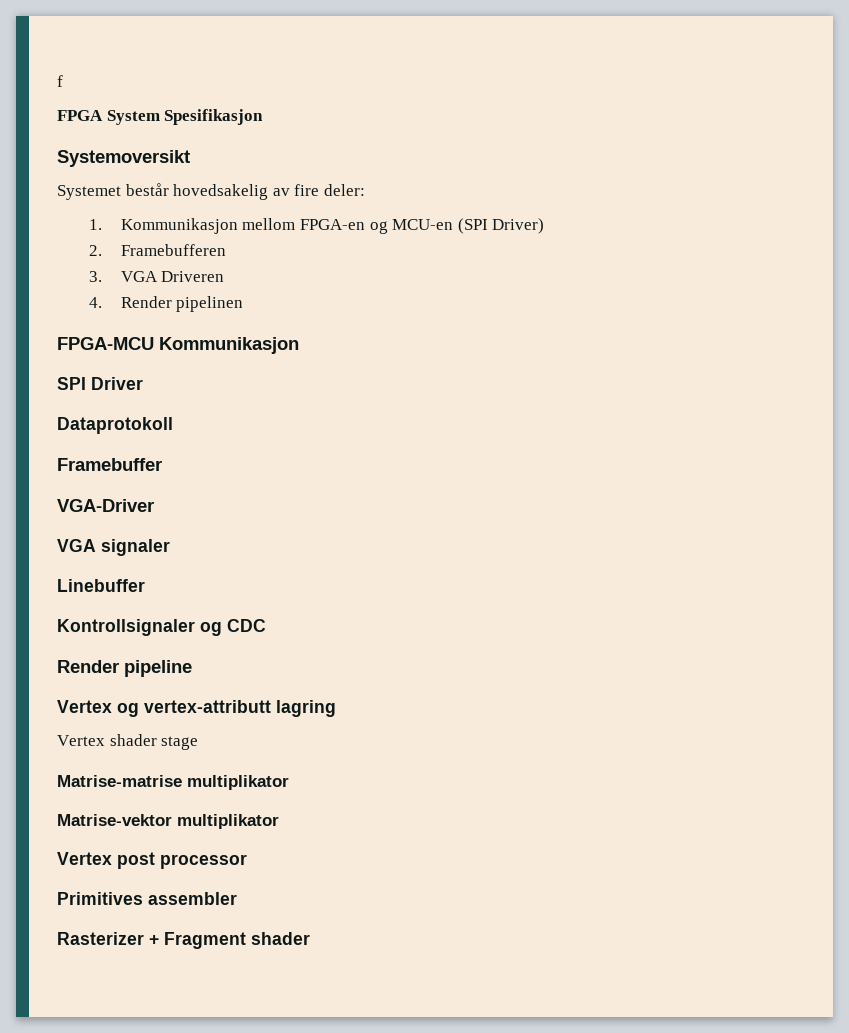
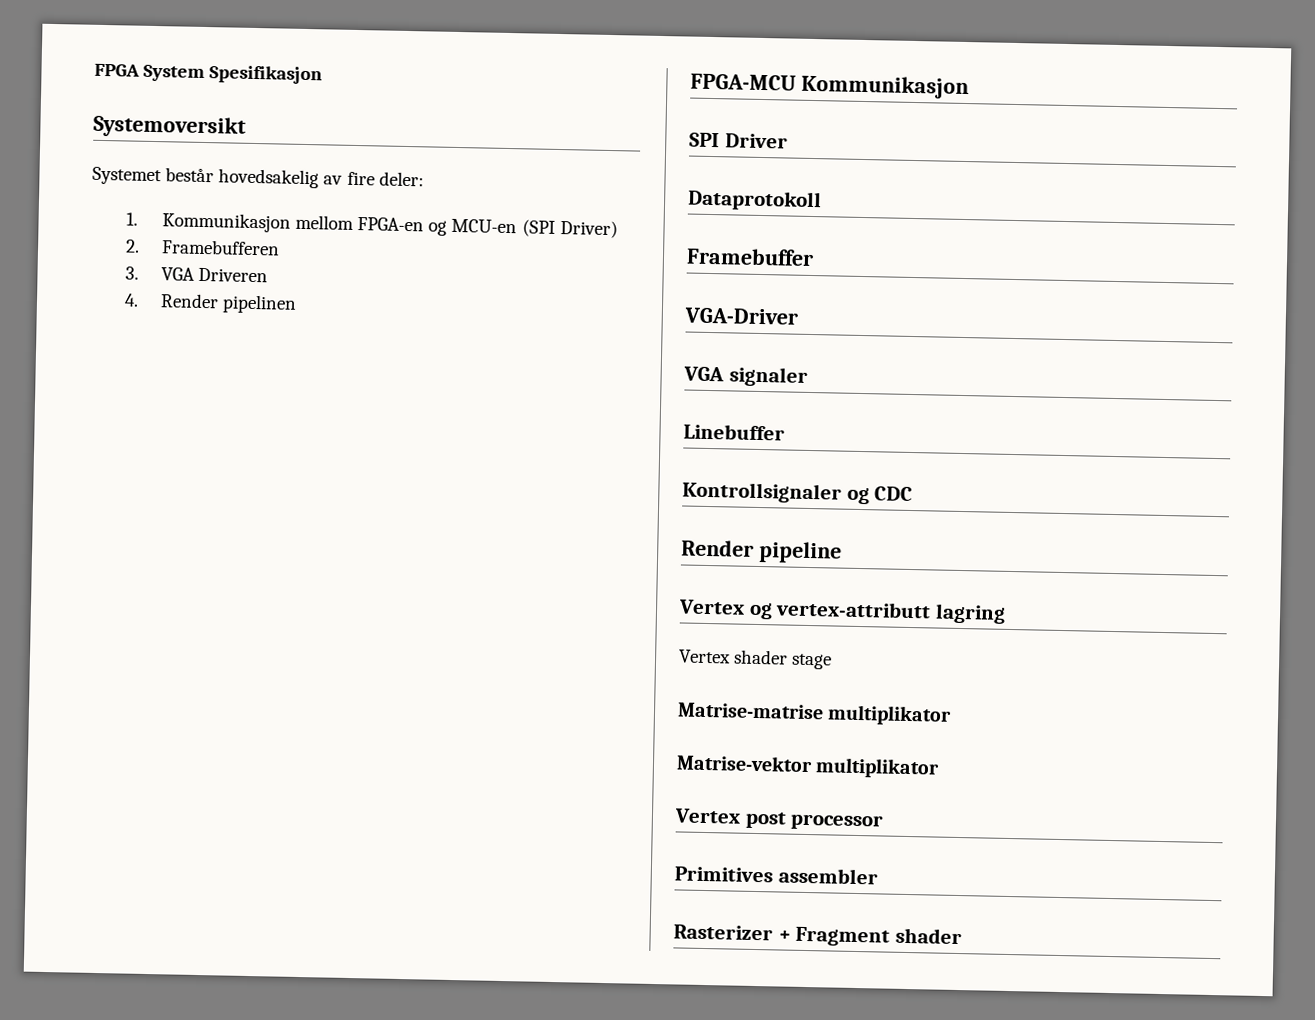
- f

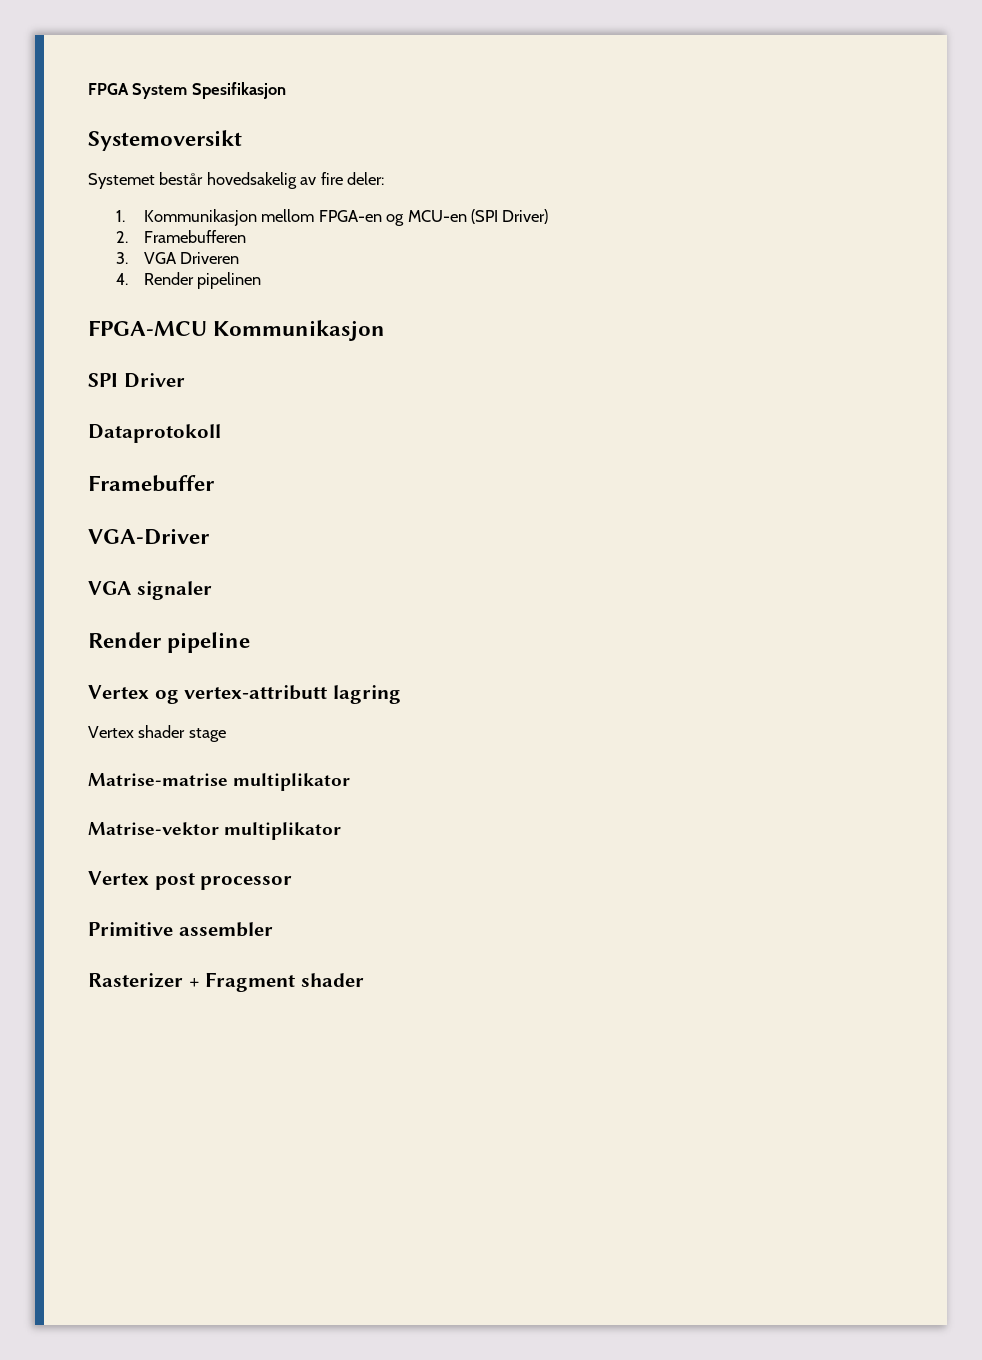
- Linebuffer
- Kontrollsignaler og CDC
- Primitives assembler
+ Primitive assembler

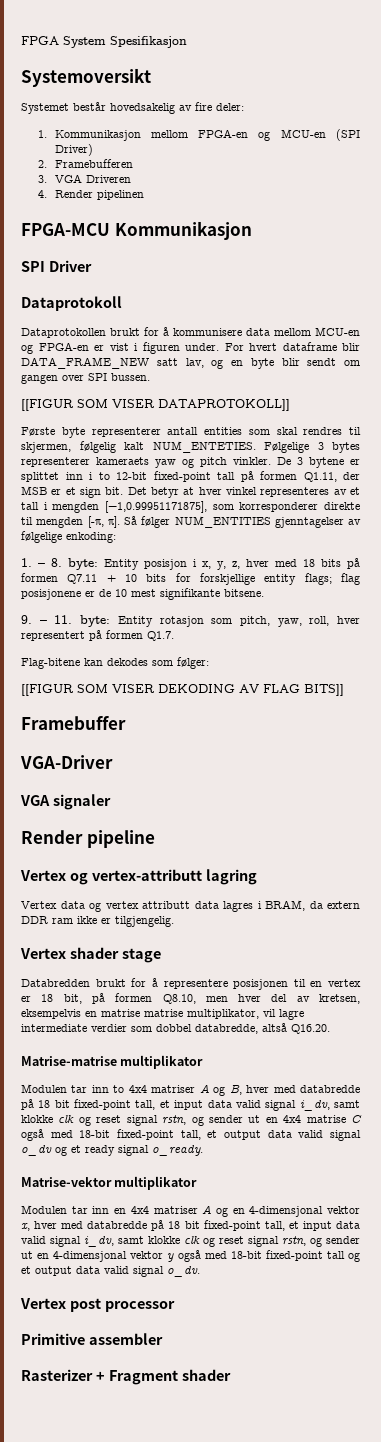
+ Dataprotokollen brukt for å kommunisere data mellom MCU-en og FPGA-en er vist i figuren under. For hvert dataframe blir DATA_FRAME_NEW satt lav, og en byte blir sendt om gangen over SPI bussen.
+ [[FIGUR SOM VISER DATAPROTOKOLL]]
+ Første byte representerer antall entities som skal rendres til skjermen, følgelig kalt NUM_ENTETIES. Følgelige 3 bytes representerer kameraets yaw og pitch vinkler. De 3 bytene er splittet inn i to 12-bit fixed-point tall på formen Q1.11, der MSB er et sign bit. Det betyr at hver vinkel representeres av et tall i mengden [−1,0.99951171875], som korresponderer direkte til mengden [-π, π]. Så følger NUM_ENTITIES gjenntagelser av følgelige enkoding:
+ 1. – 8. byte: Entity posisjon i x, y, z, hver med 18 bits på formen Q7.11 + 10 bits for forskjellige entity flags; flag posisjonene er de 10 mest signifikante bitsene.
+ 9. – 11. byte: Entity rotasjon som pitch, yaw, roll, hver representert på formen Q1.7.
+ Flag-bitene kan dekodes som følger:
+ [[FIGUR SOM VISER DEKODING AV FLAG BITS]]
+ Vertex data og vertex attributt data lagres i BRAM, da extern DDR ram ikke er tilgjengelig.
  Vertex shader stage
+ Databredden brukt for å representere posisjonen til en vertex er 18 bit, på formen Q8.10, men hver del av kretsen, eksempelvis en matrise matrise multiplikator, vil lagre intermediate verdier som dobbel databredde, altså Q16.20.
  Matrise-matrise multiplikator
+ Modulen tar inn to 4x4 matriser A og B, hver med databredde på 18 bit fixed-point tall, et input data valid signal i_dv, samt klokke clk og reset signal rstn, og sender ut en 4x4 matrise C også med 18-bit fixed-point tall, et output data valid signal o_dv og et ready signal o_ready.
  Matrise-vektor multiplikator
+ Modulen tar inn en 4x4 matriser A og en 4-dimensjonal vektor x, hver med databredde på 18 bit fixed-point tall, et input data valid signal i_dv, samt klokke clk og reset signal rstn, og sender ut en 4-dimensjonal vektor y også med 18-bit fixed-point tall og et output data valid signal o_dv.

